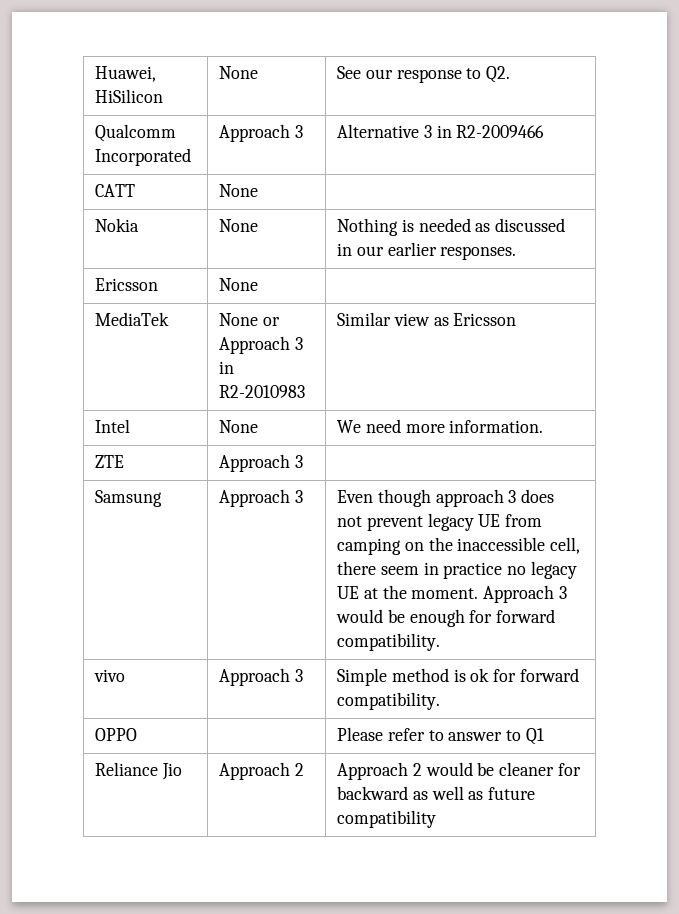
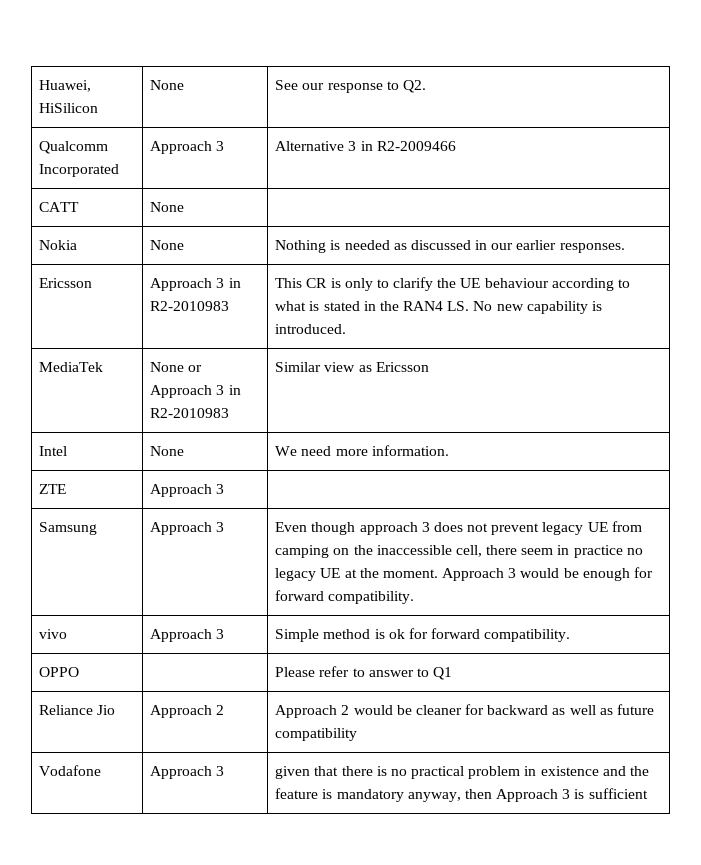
- Ericsson | None |
+ Ericsson | Approach 3 in R2-2010983 | This CR is only to clarify the UE behaviour according to what is stated in the RAN4 LS. No new capability is introduced.
+ Vodafone | Approach 3 | given that there is no practical problem in existence and the feature is mandatory anyway, then Approach 3 is sufficient

